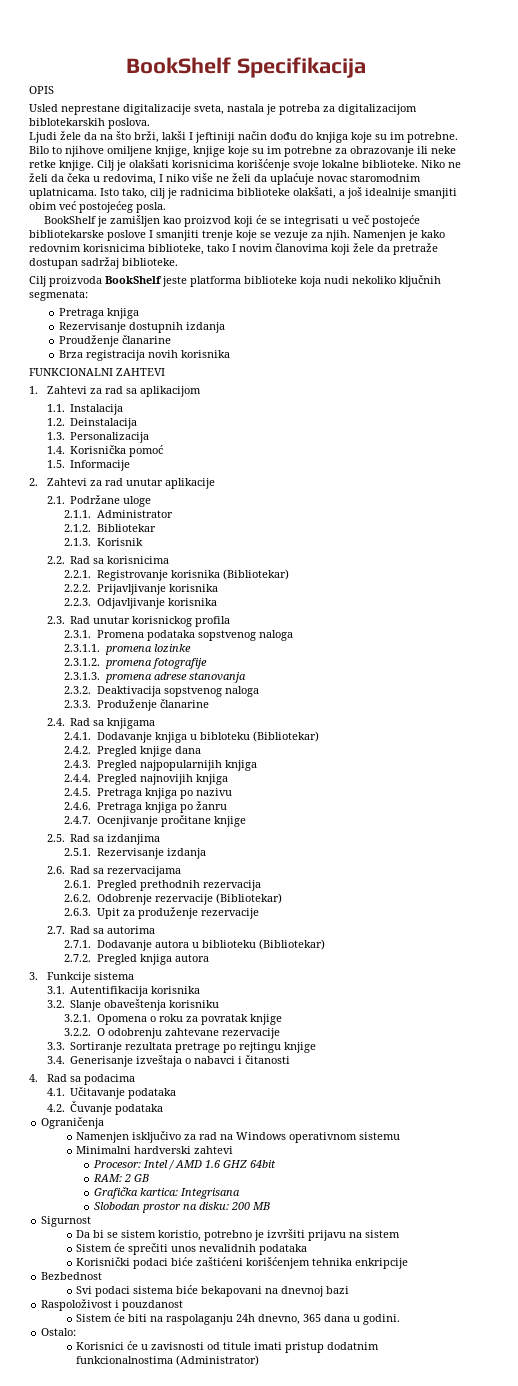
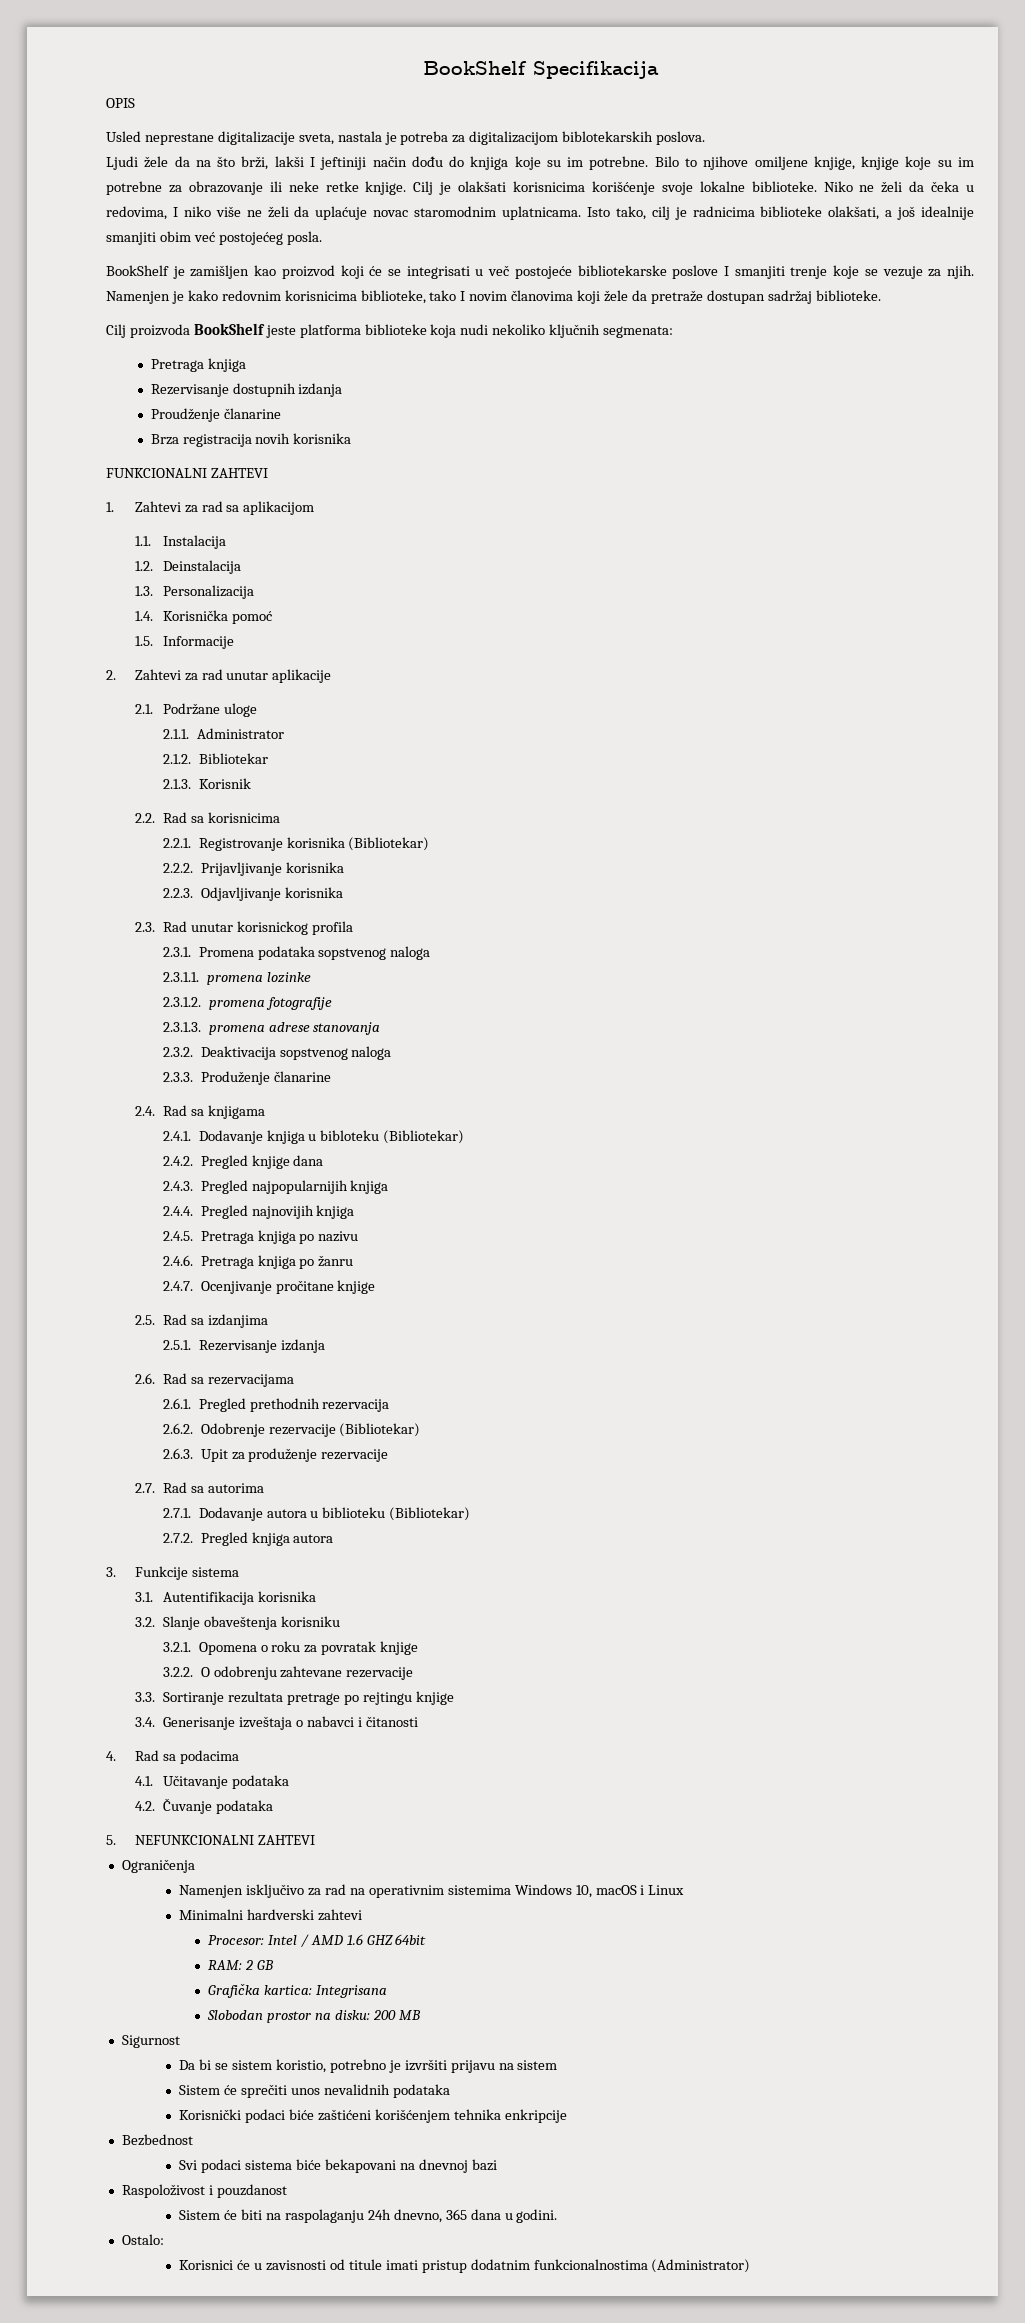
+ 5. NEFUNKCIONALNI ZAHTEVI
- Namenjen isključivo za rad na Windows operativnom sistemu
+ Namenjen isključivo za rad na operativnim sistemima Windows 10, macOS i Linux

